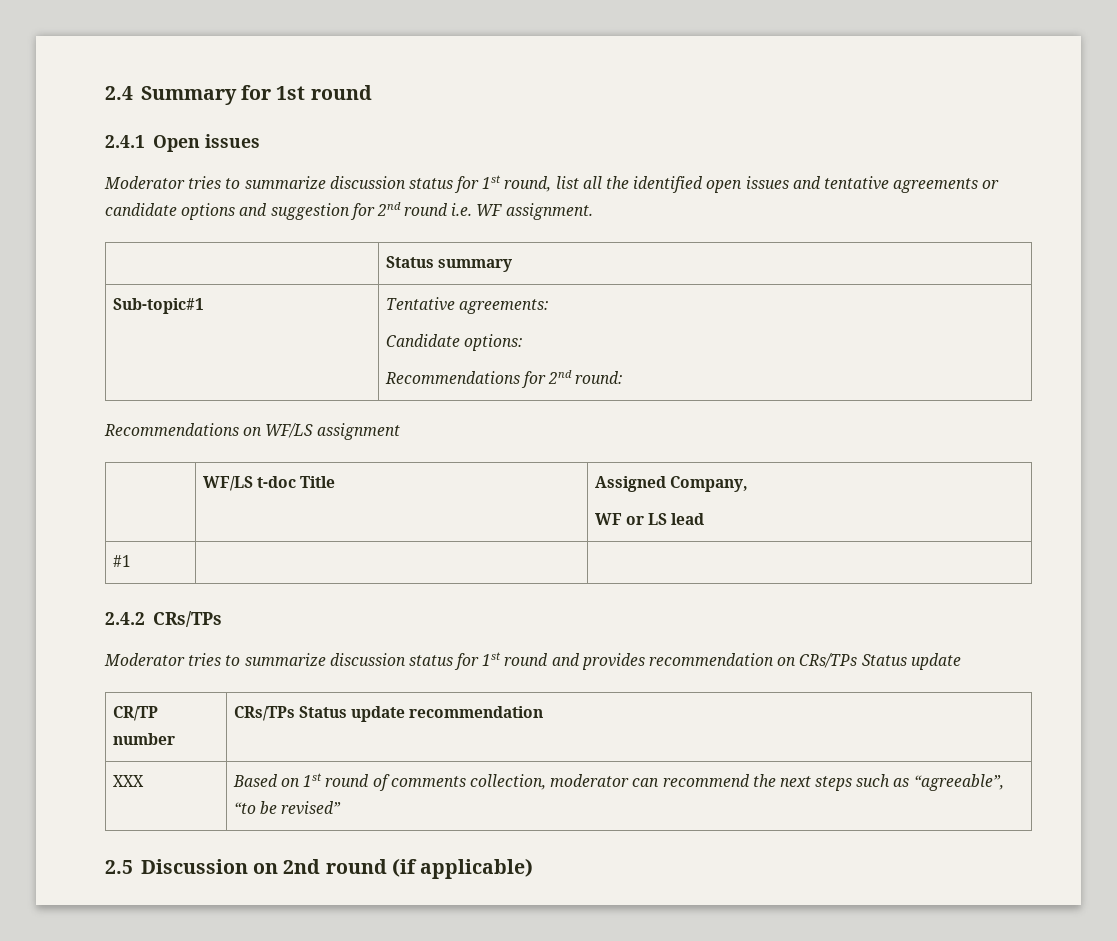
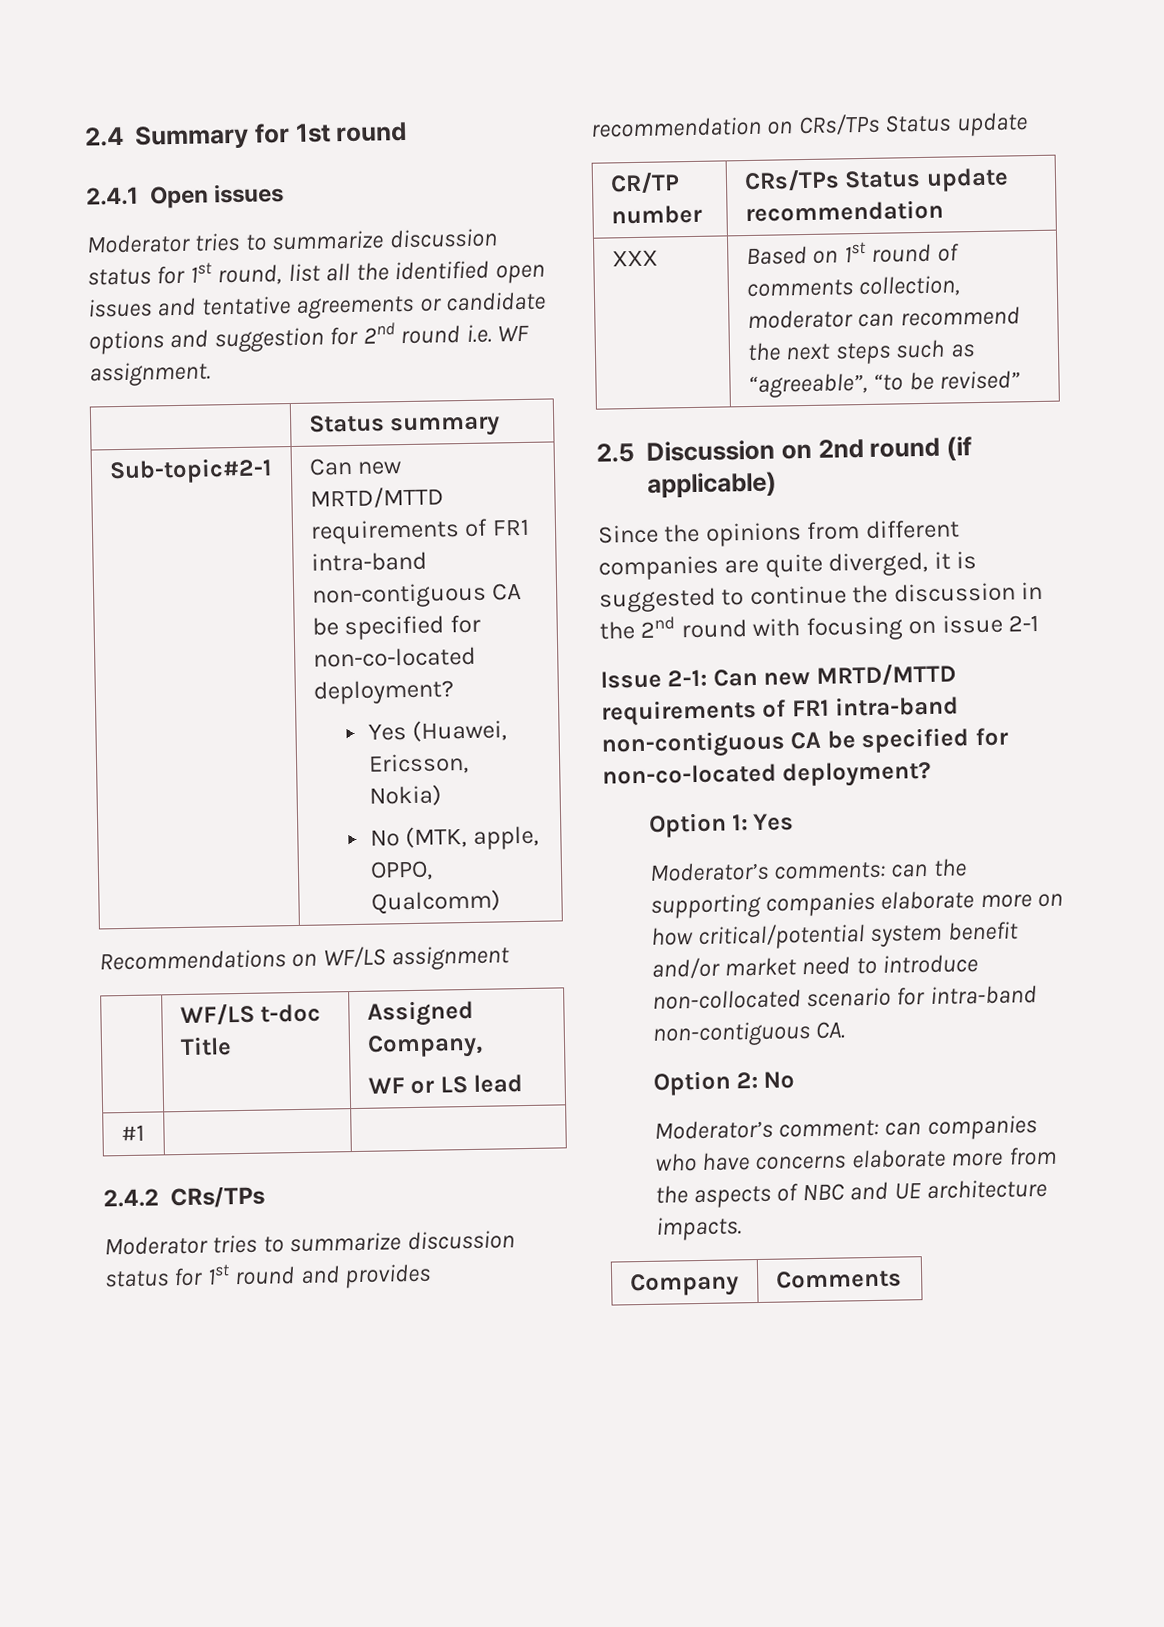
- Sub-topic#1 | Tentative agreements:
- Candidate options:
- Recommendations for 2nd round:
+ Sub-topic#2-1 | Can new MRTD/MTTD requirements of FR1 intra-band non-contiguous CA be specified for non-co-located deployment?
+ Yes (Huawei, Ericsson, Nokia)
+ No (MTK, apple, OPPO, Qualcomm)
+ Since the opinions from different companies are quite diverged, it is suggested to continue the discussion in the 2nd round with focusing on issue 2-1
+ Issue 2-1: Can new MRTD/MTTD requirements of FR1 intra-band non-contiguous CA be specified for non-co-located deployment?
+ Option 1: Yes
+ Moderator’s comments: can the supporting companies elaborate more on how critical/potential system benefit and/or market need to introduce non-collocated scenario for intra-band non-contiguous CA.
+ Option 2: No
+ Moderator’s comment: can companies who have concerns elaborate more from the aspects of NBC and UE architecture impacts.
+ Company | Comments

